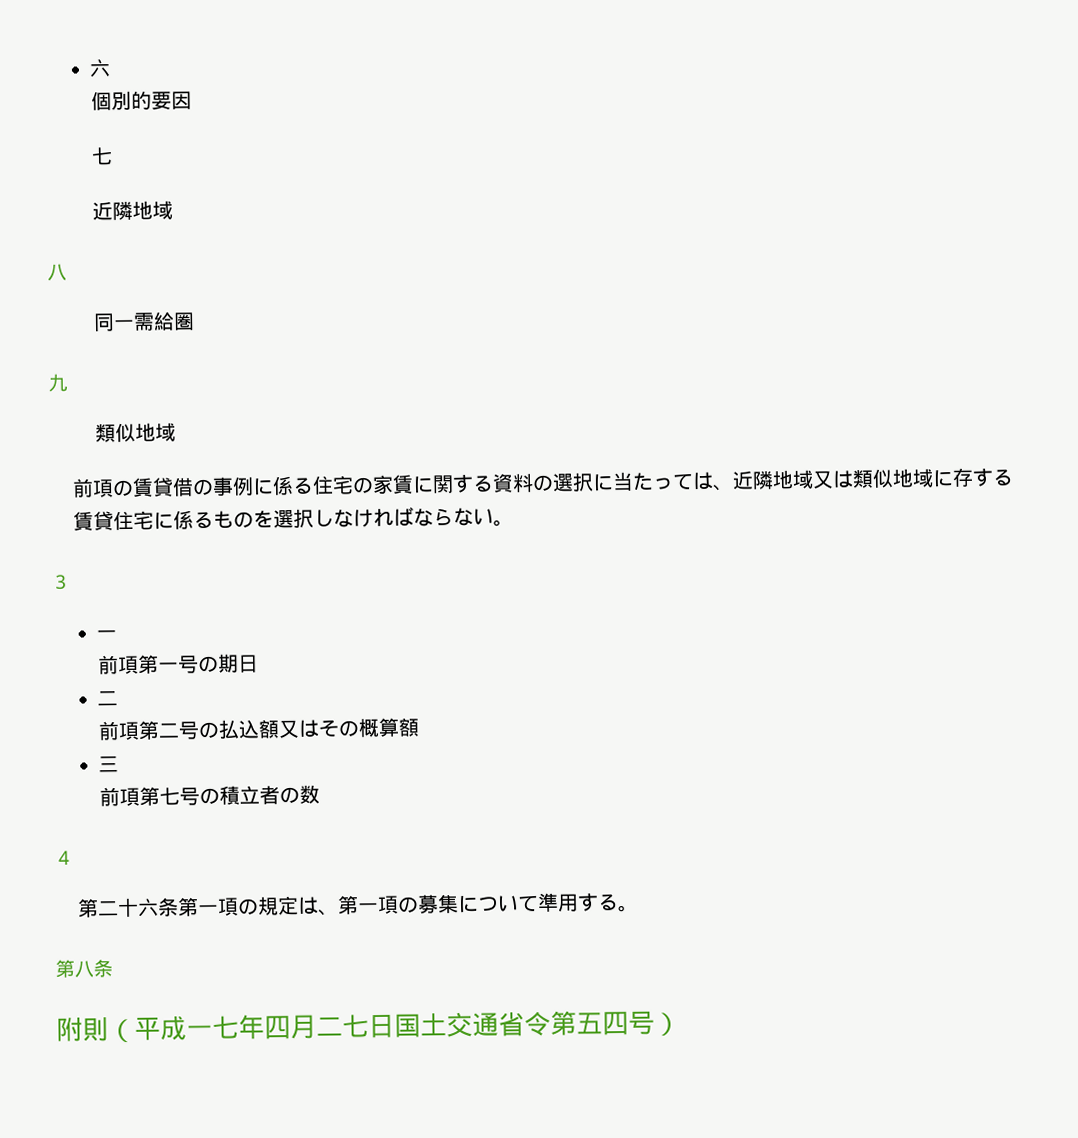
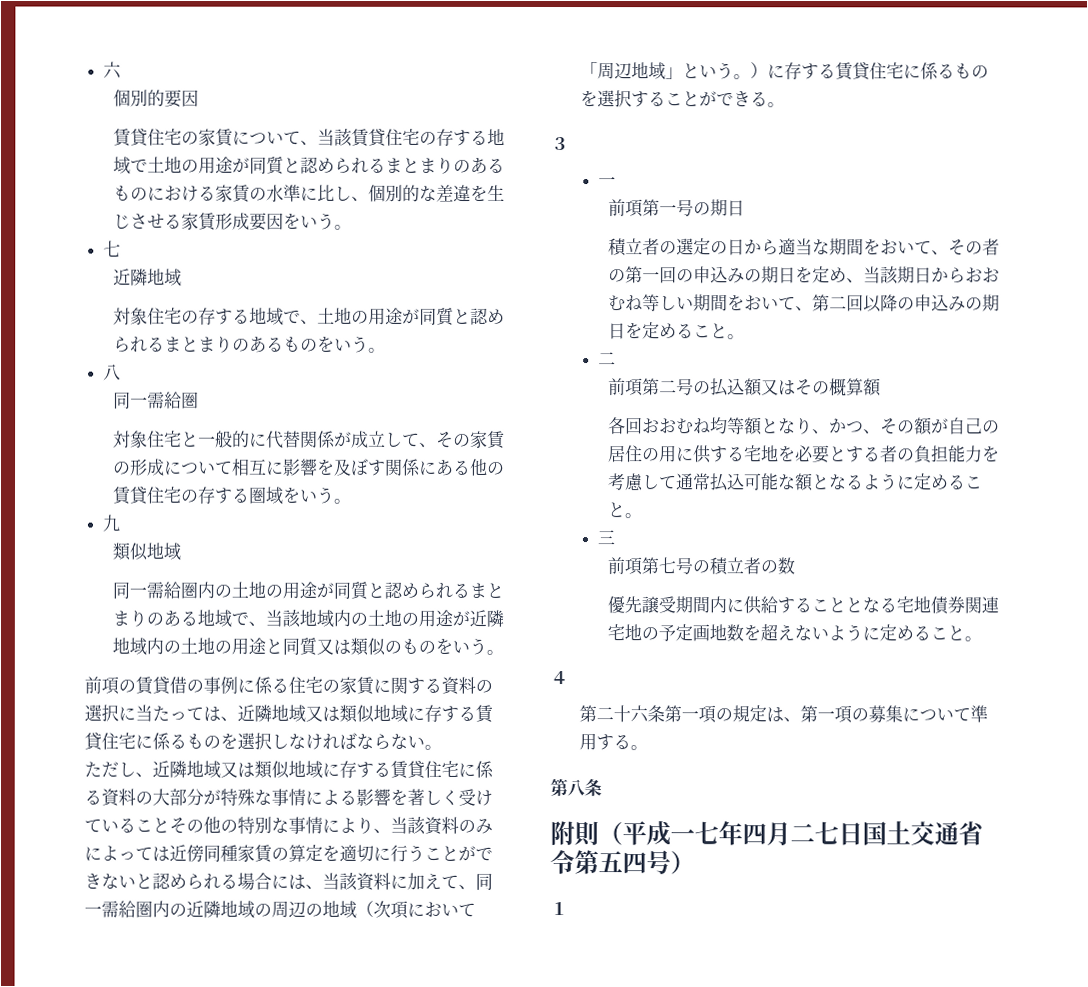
  個別的要因
+ 賃貸住宅の家賃について、当該賃貸住宅の存する地域で土地の用途が同質と認められるまとまりのあるものにおける家賃の水準に比し、個別的な差違を生じさせる家賃形成要因をいう。
  七
  近隣地域
+ 対象住宅の存する地域で、土地の用途が同質と認められるまとまりのあるものをいう。
  八
  同一需給圏
+ 対象住宅と一般的に代替関係が成立して、その家賃の形成について相互に影響を及ぼす関係にある他の賃貸住宅の存する圏域をいう。
  九
  類似地域
+ 同一需給圏内の土地の用途が同質と認められるまとまりのある地域で、当該地域内の土地の用途が近隣地域内の土地の用途と同質又は類似のものをいう。
+ ただし、近隣地域又は類似地域に存する賃貸住宅に係る資料の大部分が特殊な事情による影響を著しく受けていることその他の特別な事情により、当該資料のみによっては近傍同種家賃の算定を適切に行うことができないと認められる場合には、当該資料に加えて、同一需給圏内の近隣地域の周辺の地域（次項において「周辺地域」という。）に存する賃貸住宅に係るものを選択することができる。
+ 積立者の選定の日から適当な期間をおいて、その者の第一回の申込みの期日を定め、当該期日からおおむね等しい期間をおいて、第二回以降の申込みの期日を定めること。
+ 各回おおむね均等額となり、かつ、その額が自己の居住の用に供する宅地を必要とする者の負担能力を考慮して通常払込可能な額となるように定めること。
+ 優先譲受期間内に供給することとなる宅地債券関連宅地の予定画地数を超えないように定めること。
+ １

